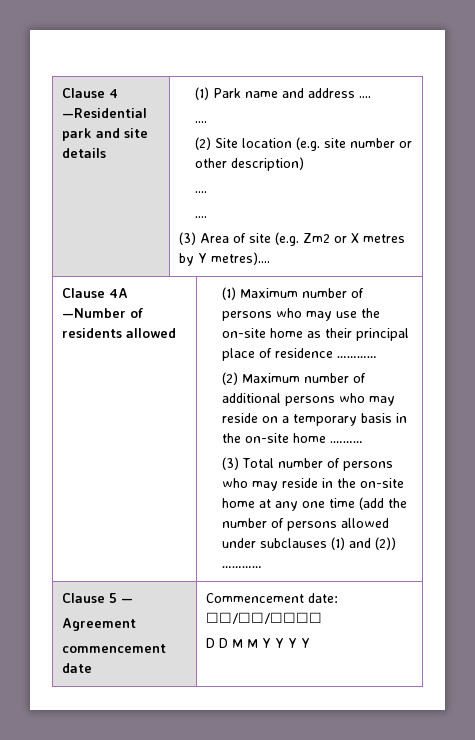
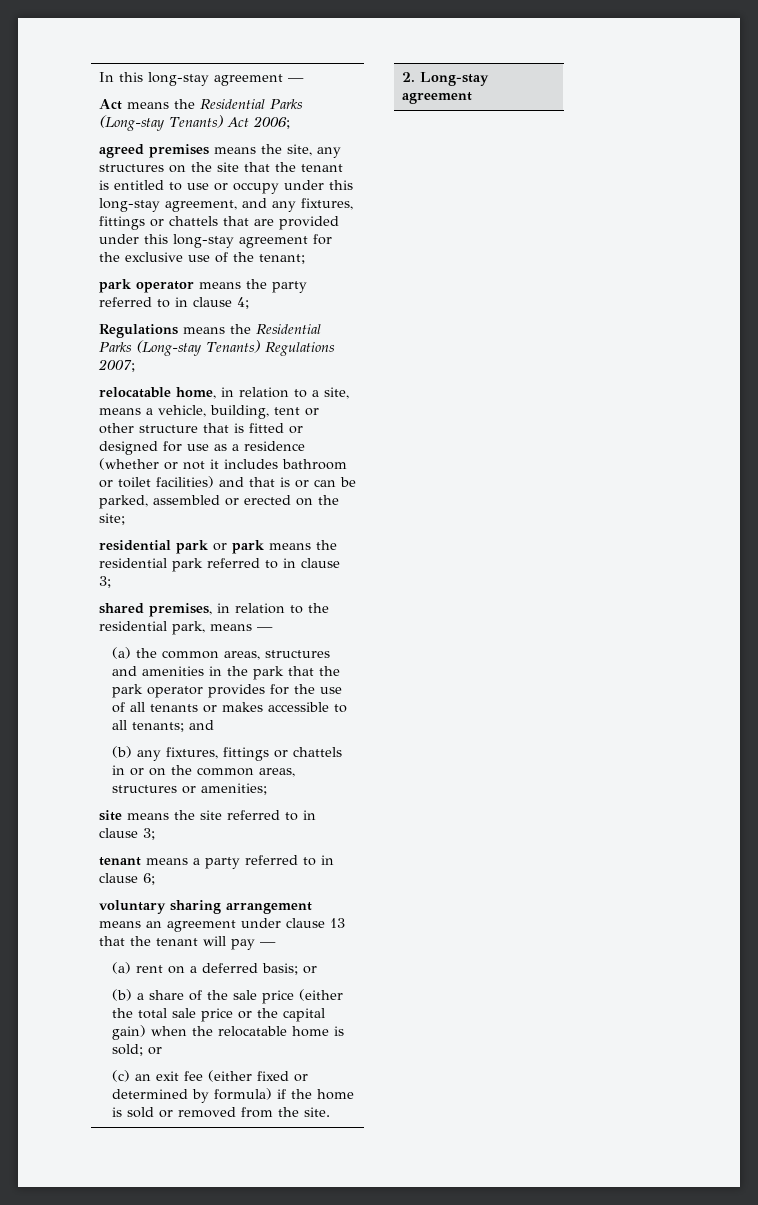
- Clause 4 —Residential park and site details | (1) Park name and address ....
- ....
- (2) Site location (e.g. site number or other description)
- ....
- ....
- (3) Area of site (e.g. Zm2 or X metres by Y metres)....
- Clause 4A —Number of residents allowed | (1) Maximum number of persons who may use the on-site home as their principal place of residence …………
- (2) Maximum number of additional persons who may reside on a temporary basis in the on-site home .………
- (3) Total number of persons who may reside in the on-site home at any one time (add the number of persons allowed under subclauses (1) and (2)) …………
- Clause 5 —
- Agreement
- commencement date | Commencement date: ☐☐/☐☐/☐☐☐☐
- D D M M Y Y Y Y
+ In this long-stay agreement —
+ Act means the Residential Parks (Long-stay Tenants) Act 2006;
+ agreed premises means the site, any structures on the site that the tenant is entitled to use or occupy under this long-stay agreement, and any fixtures, fittings or chattels that are provided under this long-stay agreement for the exclusive use of the tenant;
+ park operator means the party referred to in clause 4;
+ Regulations means the Residential Parks (Long-stay Tenants) Regulations 2007;
+ relocatable home, in relation to a site, means a vehicle, building, tent or other structure that is fitted or designed for use as a residence (whether or not it includes bathroom or toilet facilities) and that is or can be parked, assembled or erected on the site;
+ residential park or park means the residential park referred to in clause 3;
+ shared premises, in relation to the residential park, means —
+ (a) the common areas, structures and amenities in the park that the park operator provides for the use of all tenants or makes accessible to all tenants; and
+ (b) any fixtures, fittings or chattels in or on the common areas, structures or amenities;
+ site means the site referred to in clause 3;
+ tenant means a party referred to in clause 6;
+ voluntary sharing arrangement means an agreement under clause 13 that the tenant will pay —
+ (a) rent on a deferred basis; or
+ (b) a share of the sale price (either the total sale price or the capital gain) when the relocatable home is sold; or
+ (c) an exit fee (either fixed or determined by formula) if the home is sold or removed from the site.
+ 2. Long-stay agreement

